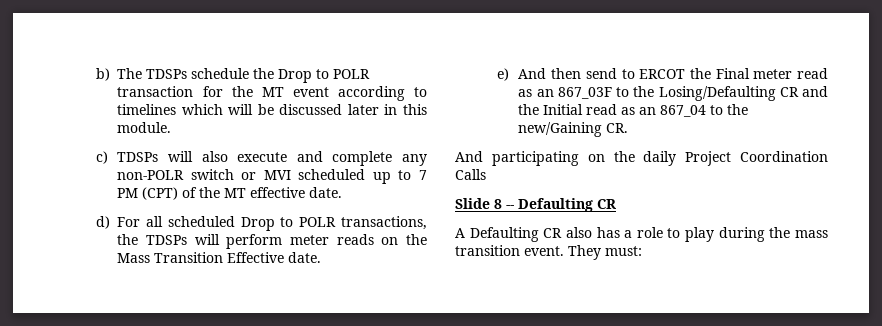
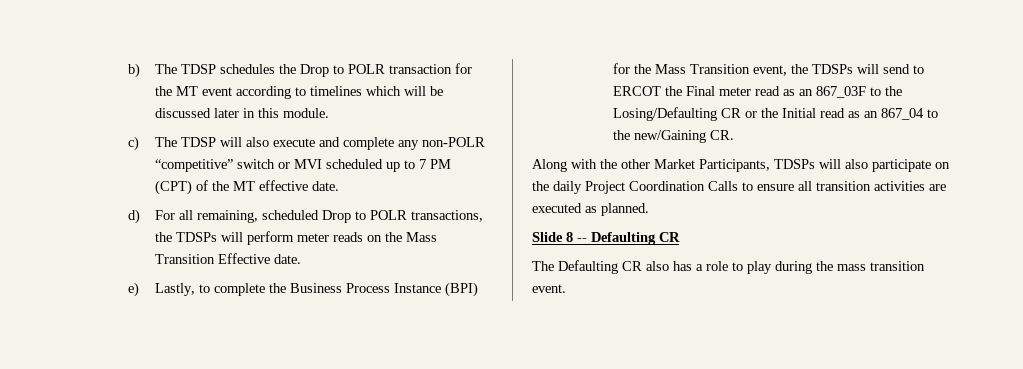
- b) The TDSPs schedule the Drop to POLR transaction for the MT event according to timelines which will be discussed later in this module.
+ b) The TDSP schedules the Drop to POLR transaction for the MT event according to timelines which will be discussed later in this module.
- c) TDSPs will also execute and complete any non-POLR switch or MVI scheduled up to 7 PM (CPT) of the MT effective date.
+ c) The TDSP will also execute and complete any non-POLR “competitive” switch or MVI scheduled up to 7 PM (CPT) of the MT effective date.
- d) For all scheduled Drop to POLR transactions, the TDSPs will perform meter reads on the Mass Transition Effective date.
+ d) For all remaining, scheduled Drop to POLR transactions, the TDSPs will perform meter reads on the Mass Transition Effective date.
- e) And then send to ERCOT the Final meter read as an 867_03F to the Losing/Defaulting CR and the Initial read as an 867_04 to the new/Gaining CR.
+ e) Lastly, to complete the Business Process Instance (BPI) for the Mass Transition event, the TDSPs will send to ERCOT the Final meter read as an 867_03F to the Losing/Defaulting CR or the Initial read as an 867_04 to the new/Gaining CR.
- And participating on the daily Project Coordination Calls
+ Along with the other Market Participants, TDSPs will also participate on the daily Project Coordination Calls to ensure all transition activities are executed as planned.
- A Defaulting CR also has a role to play during the mass transition event. They must:
+ The Defaulting CR also has a role to play during the mass transition event.

